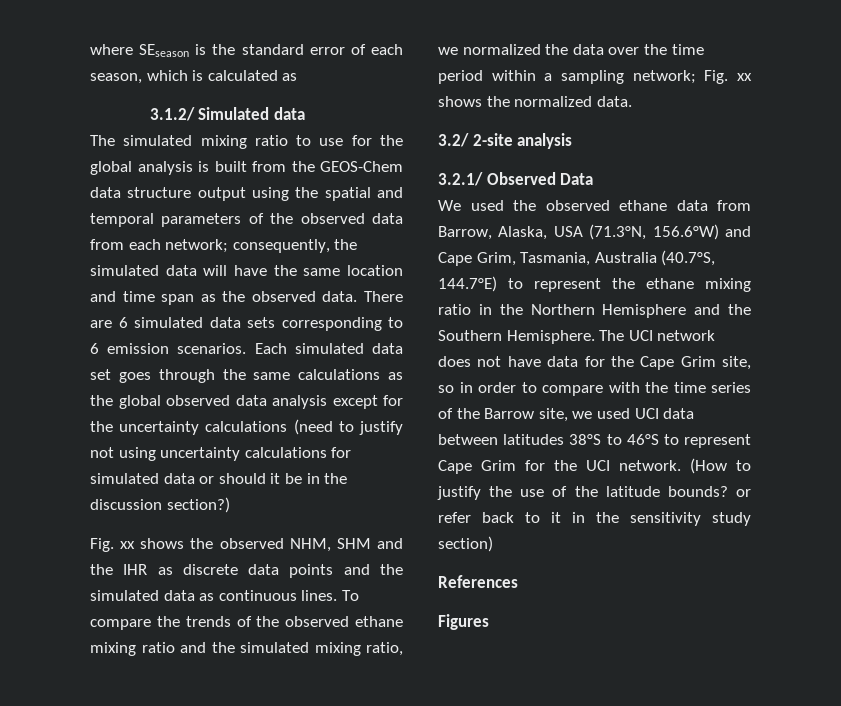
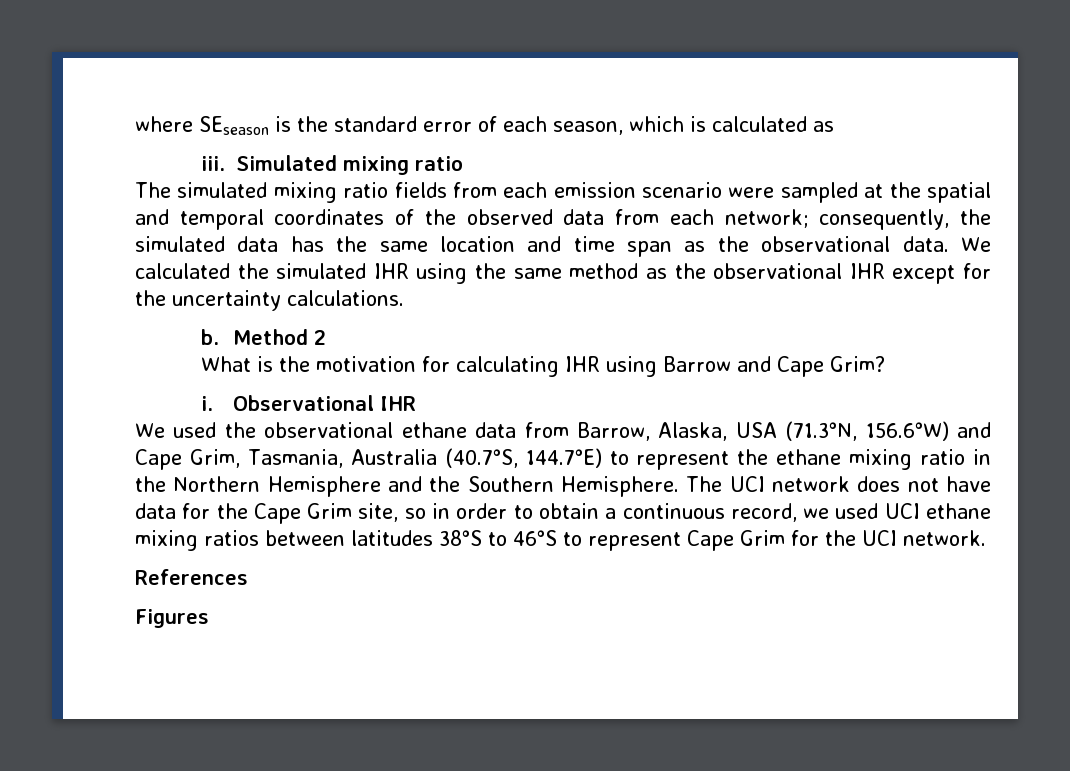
- 3.1.2/ Simulated data
+ iii. Simulated mixing ratio
- The simulated mixing ratio to use for the global analysis is built from the GEOS-Chem data structure output using the spatial and temporal parameters of the observed data from each network; consequently, the simulated data will have the same location and time span as the observed data. There are 6 simulated data sets corresponding to 6 emission scenarios. Each simulated data set goes through the same calculations as the global observed data analysis except for the uncertainty calculations (need to justify not using uncertainty calculations for simulated data or should it be in the discussion section?)
- Fig. xx shows the observed NHM, SHM and the IHR as discrete data points and the simulated data as continuous lines. To compare the trends of the observed ethane mixing ratio and the simulated mixing ratio, we normalized the data over the time period within a sampling network; Fig. xx shows the normalized data.
- 3.2/ 2-site analysis
- 3.2.1/ Observed Data
+ The simulated mixing ratio fields from each emission scenario were sampled at the spatial and temporal coordinates of the observed data from each network; consequently, the simulated data has the same location and time span as the observational data. We calculated the simulated IHR using the same method as the observational IHR except for the uncertainty calculations.
+ b. Method 2
+ What is the motivation for calculating IHR using Barrow and Cape Grim?
+ i. Observational IHR
- We used the observed ethane data from Barrow, Alaska, USA (71.3°N, 156.6°W) and Cape Grim, Tasmania, Australia (40.7°S, 144.7°E) to represent the ethane mixing ratio in the Northern Hemisphere and the Southern Hemisphere.
+ We used the observational ethane data from Barrow, Alaska, USA (71.3°N, 156.6°W) and Cape Grim, Tasmania, Australia (40.7°S, 144.7°E) to represent the ethane mixing ratio in the Northern Hemisphere and the Southern Hemisphere.
- The UCI network does not have data for the Cape Grim site, so in order to compare with the time series of the Barrow site, we used UCI data between latitudes 38°S to 46°S to represent Cape Grim for the UCI network. (How to justify the use of the latitude bounds? or refer back to it in the sensitivity study section)
+ The UCI network does not have data for the Cape Grim site, so in order to obtain a continuous record, we used UCI ethane mixing ratios between latitudes 38°S to 46°S to represent Cape Grim for the UCI network.

